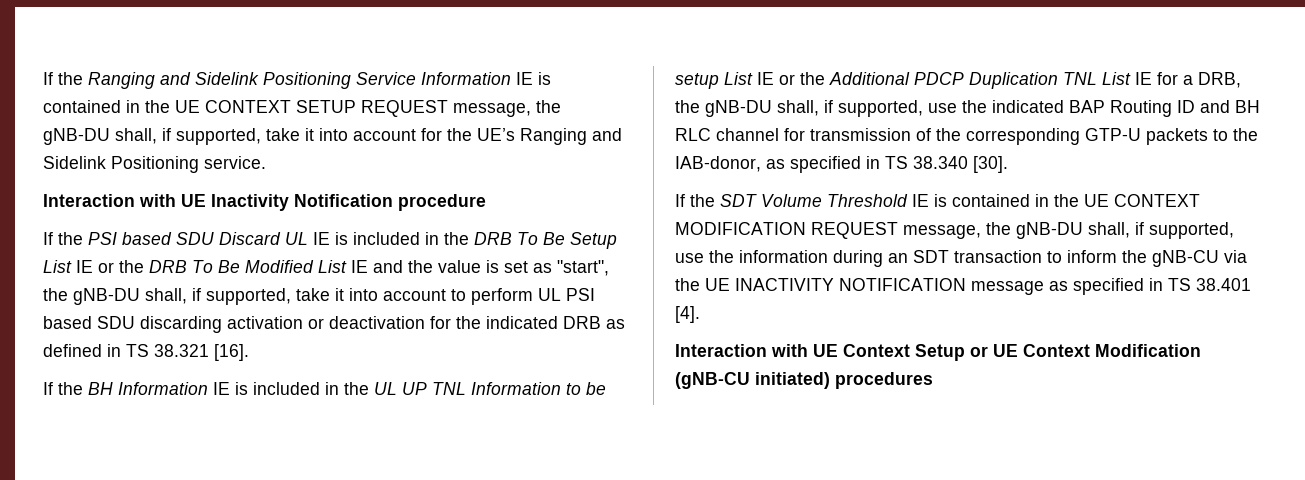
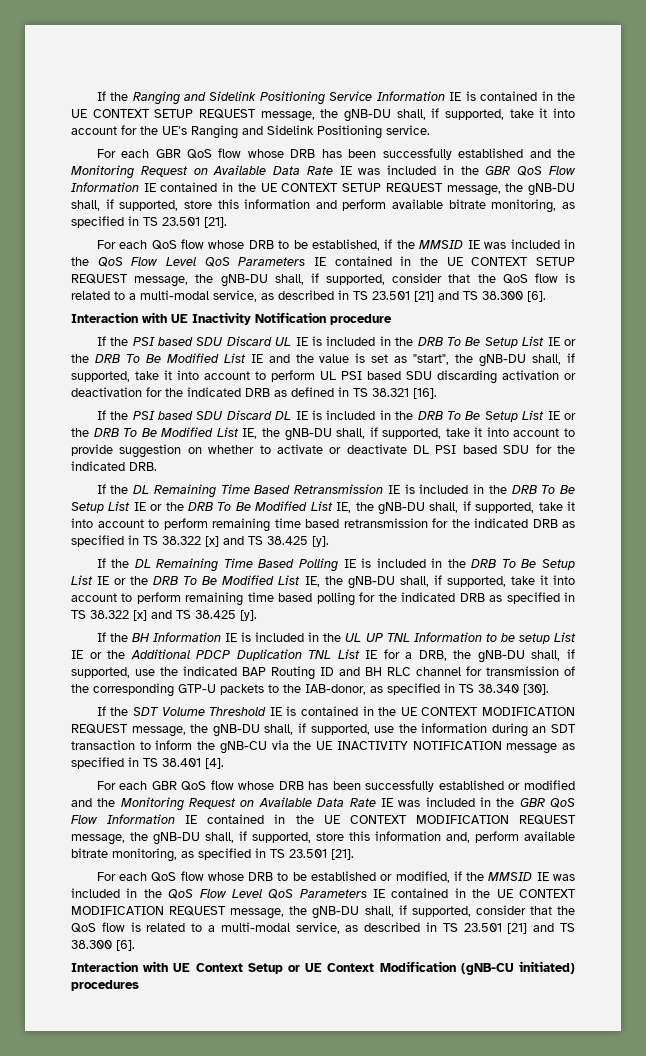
+ For each GBR QoS flow whose DRB has been successfully established and the Monitoring Request on Available Data Rate IE was included in the GBR QoS Flow Information IE contained in the UE CONTEXT SETUP REQUEST message, the gNB-DU shall, if supported, store this information and perform available bitrate monitoring, as specified in TS 23.501 [21].
+ For each QoS flow whose DRB to be established, if the MMSID IE was included in the QoS Flow Level QoS Parameters IE contained in the UE CONTEXT SETUP REQUEST message, the gNB-DU shall, if supported, consider that the QoS flow is related to a multi-modal service, as described in TS 23.501 [21] and TS 38.300 [6].
+ If the PSI based SDU Discard DL IE is included in the DRB To Be Setup List IE or the DRB To Be Modified List IE, the gNB-DU shall, if supported, take it into account to provide suggestion on whether to activate or deactivate DL PSI based SDU for the indicated DRB.
+ If the DL Remaining Time Based Retransmission IE is included in the DRB To Be Setup List IE or the DRB To Be Modified List IE, the gNB-DU shall, if supported, take it into account to perform remaining time based retransmission for the indicated DRB as specified in TS 38.322 [x] and TS 38.425 [y].
+ If the DL Remaining Time Based Polling IE is included in the DRB To Be Setup List IE or the DRB To Be Modified List IE, the gNB-DU shall, if supported, take it into account to perform remaining time based polling for the indicated DRB as specified in TS 38.322 [x] and TS 38.425 [y].
+ For each GBR QoS flow whose DRB has been successfully established or modified and the Monitoring Request on Available Data Rate IE was included in the GBR QoS Flow Information IE contained in the UE CONTEXT MODIFICATION REQUEST message, the gNB-DU shall, if supported, store this information and, perform available bitrate monitoring, as specified in TS 23.501 [21].
+ For each QoS flow whose DRB to be established or modified, if the MMSID IE was included in the QoS Flow Level QoS Parameters IE contained in the UE CONTEXT MODIFICATION REQUEST message, the gNB-DU shall, if supported, consider that the QoS flow is related to a multi-modal service, as described in TS 23.501 [21] and TS 38.300 [6].

